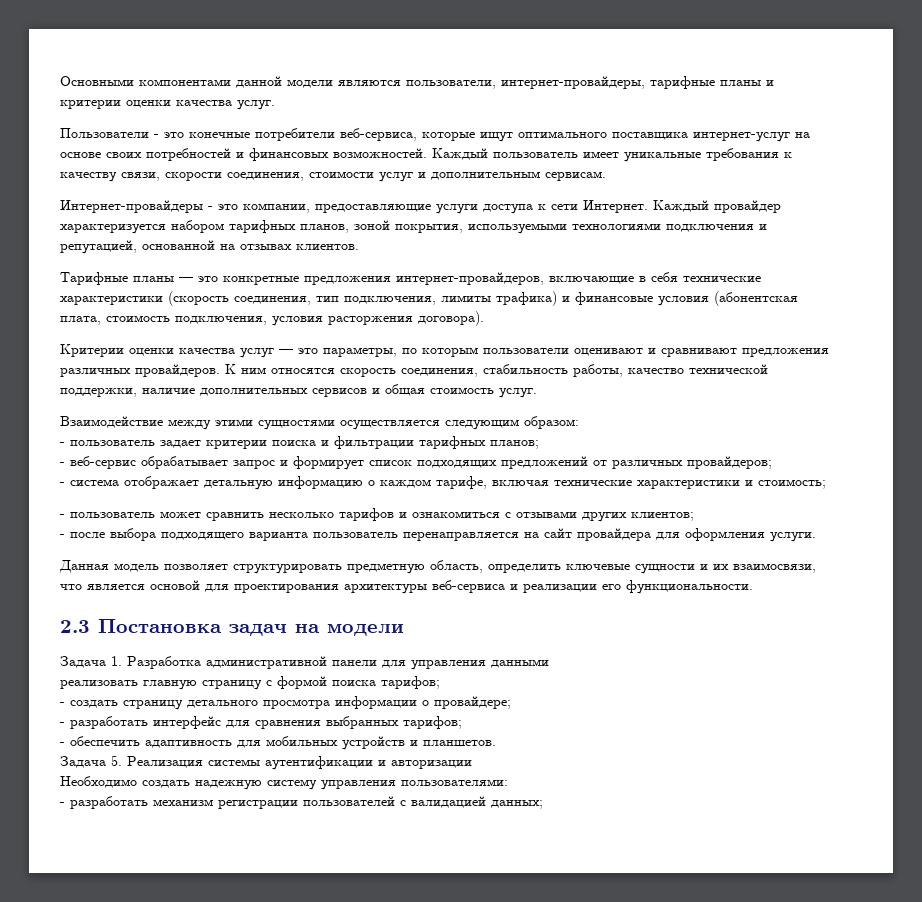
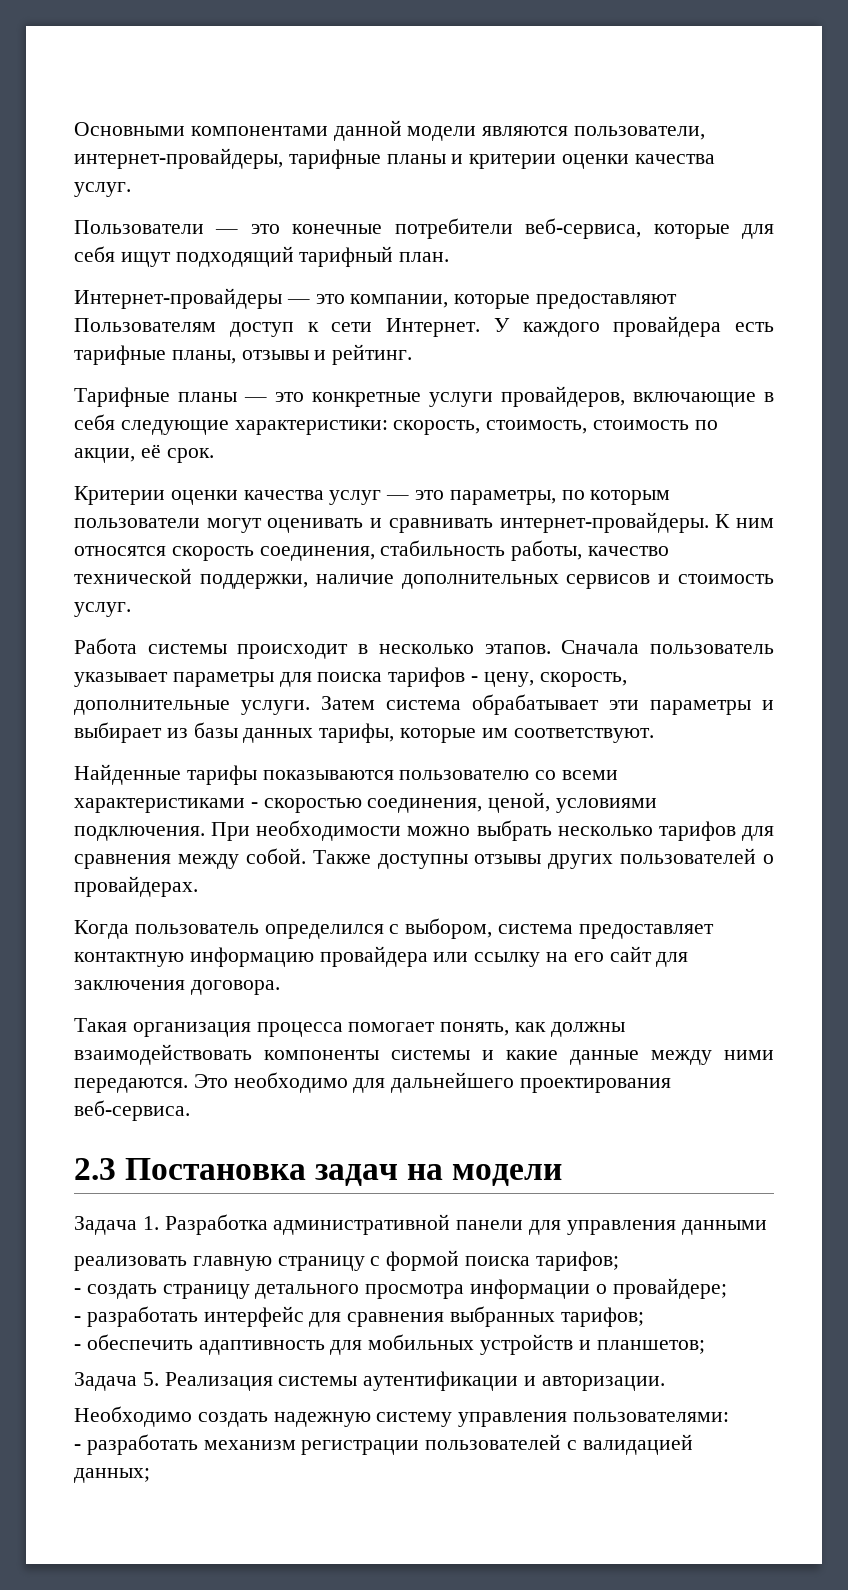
- Пользователи - это конечные потребители веб-сервиса, которые ищут оптимального поставщика интернет-услуг на основе своих потребностей и финансовых возможностей. Каждый пользователь имеет уникальные требования к качеству связи, скорости соединения, стоимости услуг и дополнительным сервисам.
+ Пользователи — это конечные потребители веб-сервиса, которые для себя ищут подходящий тарифный план.
- Интернет-провайдеры - это компании, предоставляющие услуги доступа к сети Интернет. Каждый провайдер характеризуется набором тарифных планов, зоной покрытия, используемыми технологиями подключения и репутацией, основанной на отзывах клиентов.
+ Интернет-провайдеры — это компании, которые предоставляют Пользователям доступ к сети Интернет. У каждого провайдера есть тарифные планы, отзывы и рейтинг.
- Тарифные планы — это конкретные предложения интернет-провайдеров, включающие в себя технические характеристики (скорость соединения, тип подключения, лимиты трафика) и финансовые условия (абонентская плата, стоимость подключения, условия расторжения договора).
+ Тарифные планы — это конкретные услуги провайдеров, включающие в себя следующие характеристики: скорость, стоимость, стоимость по акции, её срок.
- Критерии оценки качества услуг — это параметры, по которым пользователи оценивают и сравнивают предложения различных провайдеров.
+ Критерии оценки качества услуг — это параметры, по которым пользователи могут оценивать и сравнивать интернет-провайдеры.
- К ним относятся скорость соединения, стабильность работы, качество технической поддержки, наличие дополнительных сервисов и общая стоимость услуг.
+ К ним относятся скорость соединения, стабильность работы, качество технической поддержки, наличие дополнительных сервисов и стоимость услуг.
- Взаимодействие между этими сущностями осуществляется следующим образом:
- - пользователь задает критерии поиска и фильтрации тарифных планов;
- - веб-сервис обрабатывает запрос и формирует список подходящих предложений от различных провайдеров;
- - система отображает детальную информацию о каждом тарифе, включая технические характеристики и стоимость;
- - пользователь может сравнить несколько тарифов и ознакомиться с отзывами других клиентов;
- - после выбора подходящего варианта пользователь перенаправляется на сайт провайдера для оформления услуги.
- Данная модель позволяет структурировать предметную область, определить ключевые сущности и их взаимосвязи, что является основой для проектирования архитектуры веб-сервиса и реализации его функциональности.
+ Работа системы происходит в несколько этапов. Сначала пользователь указывает параметры для поиска тарифов - цену, скорость, дополнительные услуги. Затем система обрабатывает эти параметры и выбирает из базы данных тарифы, которые им соответствуют.
+ Найденные тарифы показываются пользователю со всеми характеристиками - скоростью соединения, ценой, условиями подключения. При необходимости можно выбрать несколько тарифов для сравнения между собой. Также доступны отзывы других пользователей о провайдерах.
+ Когда пользователь определился с выбором, система предоставляет контактную информацию провайдера или ссылку на его сайт для заключения договора.
+ Такая организация процесса помогает понять, как должны взаимодействовать компоненты системы и какие данные между ними передаются. Это необходимо для дальнейшего проектирования веб-сервиса.
- - обеспечить адаптивность для мобильных устройств и планшетов.
+ - обеспечить адаптивность для мобильных устройств и планшетов;
- Задача 5. Реализация системы аутентификации и авторизации
+ Задача 5. Реализация системы аутентификации и авторизации.

